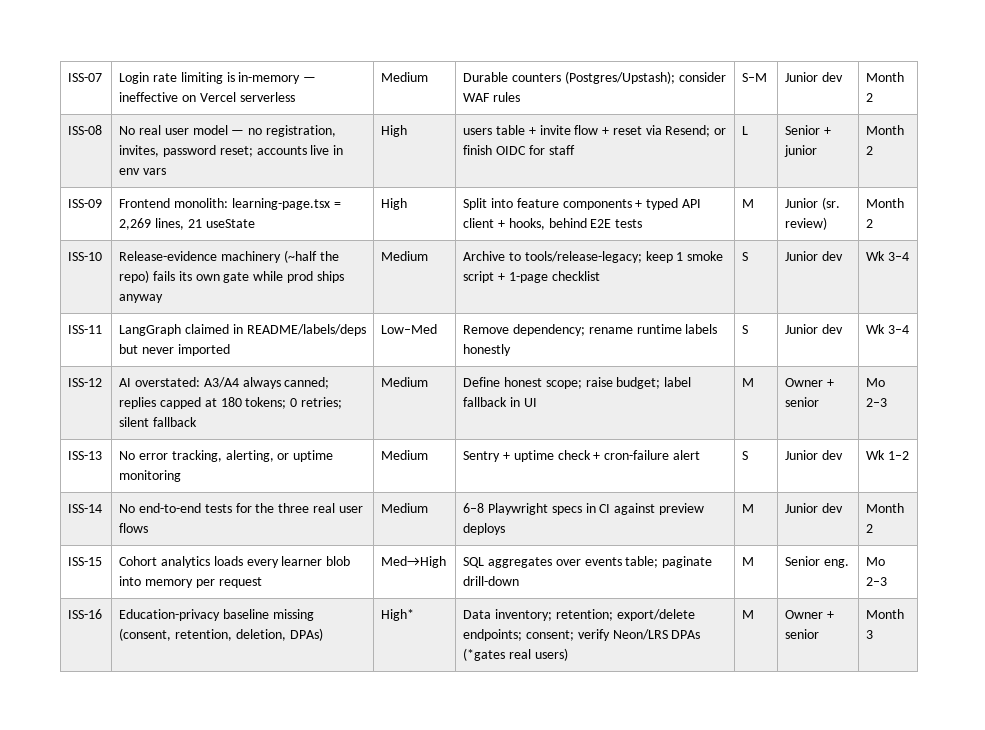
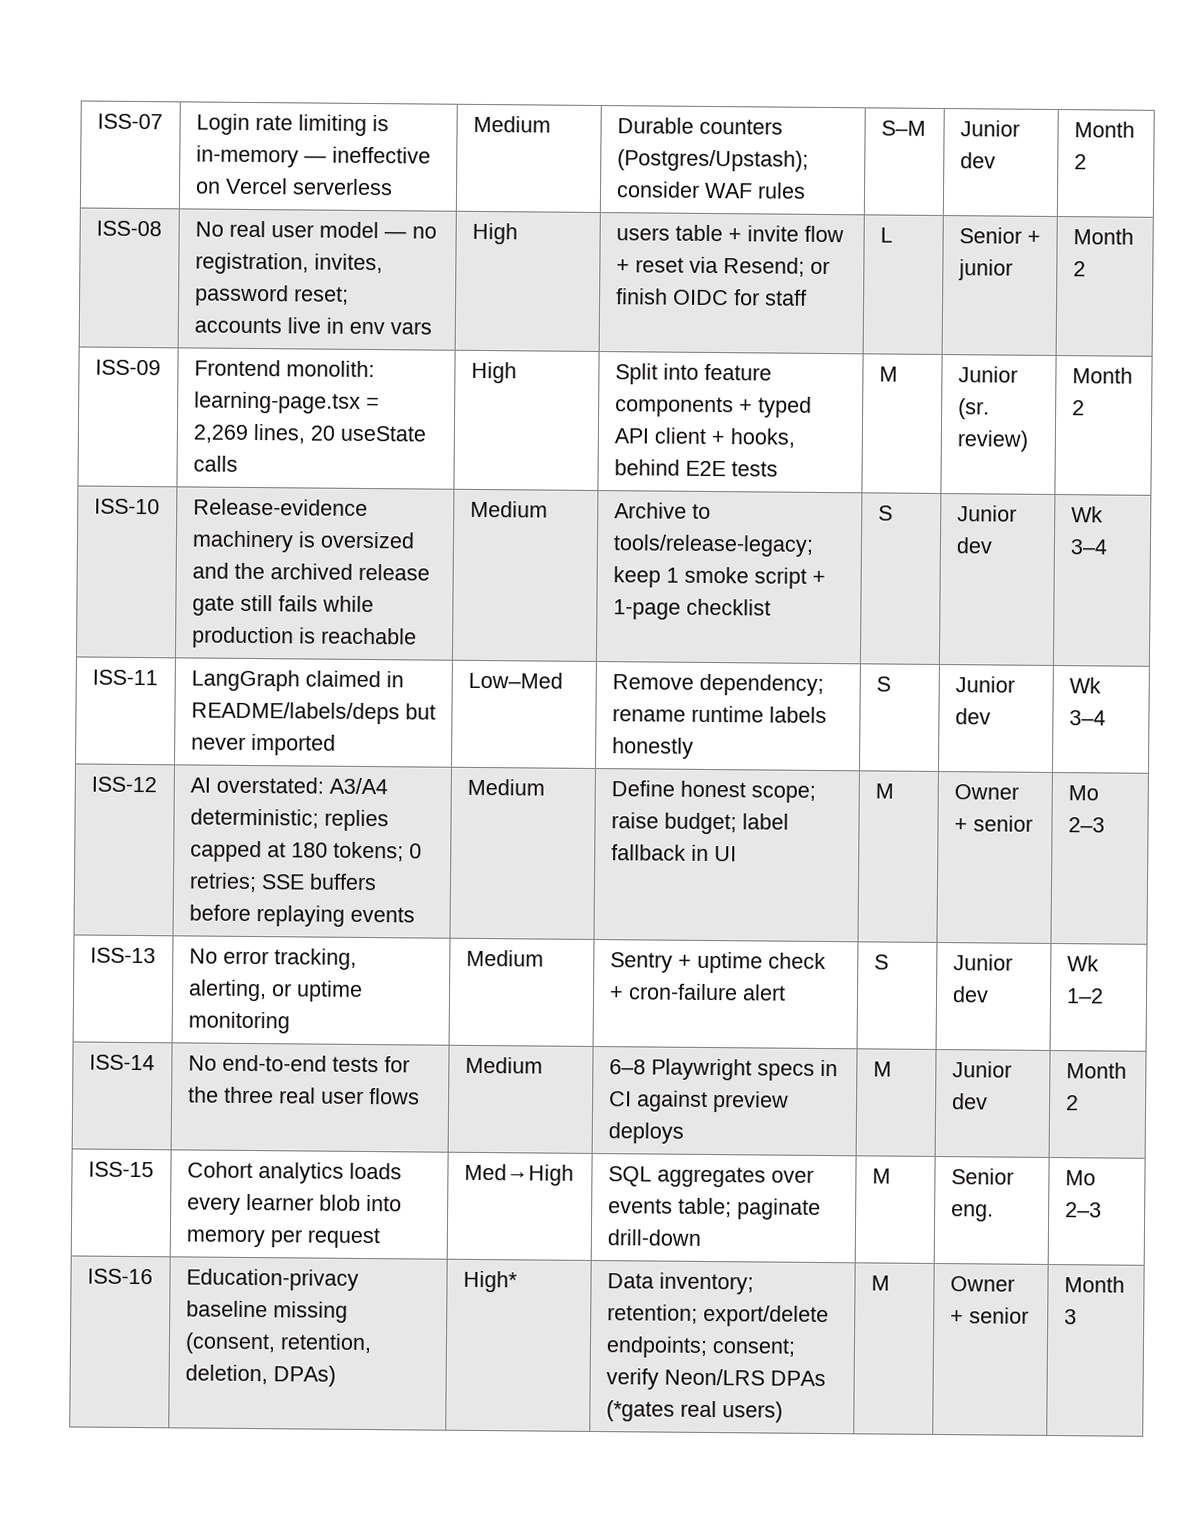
- ISS-09 | Frontend monolith: learning-page.tsx = 2,269 lines, 21 useState | High | Split into feature components + typed API client + hooks, behind E2E tests | M | Junior (sr. review) | Month 2
+ ISS-09 | Frontend monolith: learning-page.tsx = 2,269 lines, 20 useState calls | High | Split into feature components + typed API client + hooks, behind E2E tests | M | Junior (sr. review) | Month 2
- ISS-10 | Release-evidence machinery (~half the repo) fails its own gate while prod ships anyway | Medium | Archive to tools/release-legacy; keep 1 smoke script + 1-page checklist | S | Junior dev | Wk 3–4
+ ISS-10 | Release-evidence machinery is oversized and the archived release gate still fails while production is reachable | Medium | Archive to tools/release-legacy; keep 1 smoke script + 1-page checklist | S | Junior dev | Wk 3–4
- ISS-12 | AI overstated: A3/A4 always canned; replies capped at 180 tokens; 0 retries; silent fallback | Medium | Define honest scope; raise budget; label fallback in UI | M | Owner + senior | Mo 2–3
+ ISS-12 | AI overstated: A3/A4 deterministic; replies capped at 180 tokens; 0 retries; SSE buffers before replaying events | Medium | Define honest scope; raise budget; label fallback in UI | M | Owner + senior | Mo 2–3

